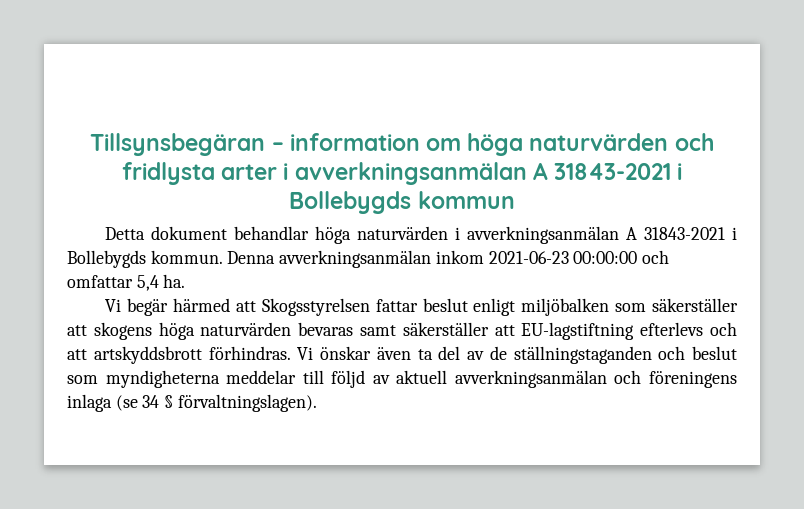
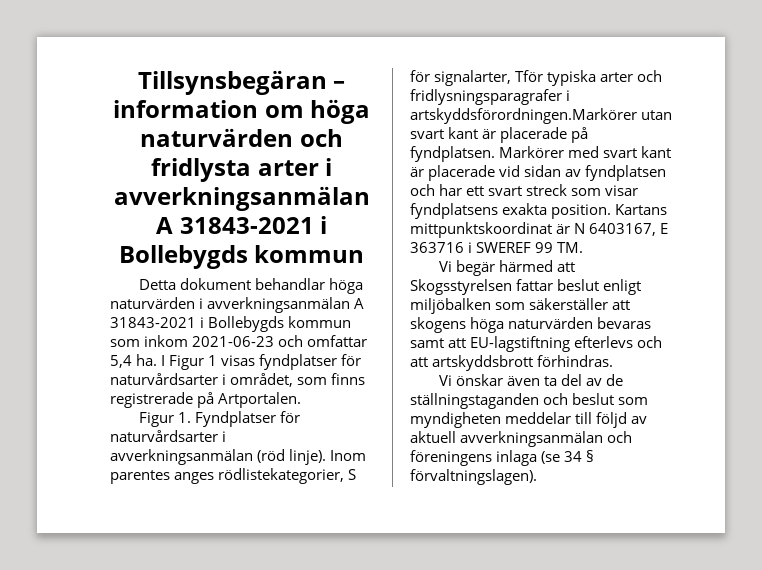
- Detta dokument behandlar höga naturvärden i avverkningsanmälan A 31843-2021 i Bollebygds kommun. Denna avverkningsanmälan inkom 2021-06-23 00:00:00 och omfattar 5,4 ha.
+ Detta dokument behandlar höga naturvärden i avverkningsanmälan A 31843-2021 i Bollebygds kommun som inkom 2021-06-23 och omfattar 5,4 ha. I Figur 1 visas fyndplatser för naturvårdsarter i området, som finns registrerade på Artportalen.
+ Figur 1. Fyndplatser för naturvårdsarter i avverkningsanmälan (röd linje). Inom parentes anges rödlistekategorier, S för signalarter, Tför typiska arter och fridlysningsparagrafer i artskyddsförordningen.Markörer utan svart kant är placerade på fyndplatsen. Markörer med svart kant är placerade vid sidan av fyndplatsen och har ett svart streck som visar fyndplatsens exakta position. Kartans mittpunktskoordinat är N 6403167, E 363716 i SWEREF 99 TM.
- Vi begär härmed att Skogsstyrelsen fattar beslut enligt miljöbalken som säkerställer att skogens höga naturvärden bevaras samt säkerställer att EU-lagstiftning efterlevs och att artskyddsbrott förhindras. Vi önskar även ta del av de ställningstaganden och beslut som myndigheterna meddelar till följd av aktuell avverkningsanmälan och föreningens inlaga (se 34 § förvaltningslagen).
+ Vi begär härmed att Skogsstyrelsen fattar beslut enligt miljöbalken som säkerställer att skogens höga naturvärden bevaras samt att EU-lagstiftning efterlevs och att artskyddsbrott förhindras.
+ Vi önskar även ta del av de ställningstaganden och beslut som myndigheten meddelar till följd av aktuell avverkningsanmälan och föreningens inlaga (se 34 § förvaltningslagen).

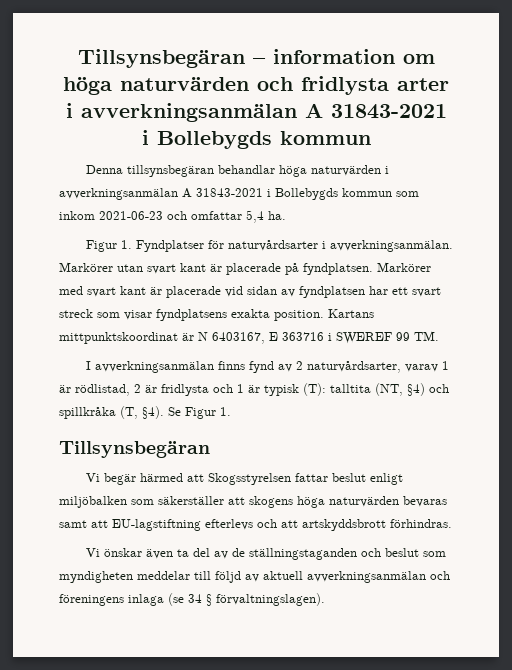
- Detta dokument behandlar höga naturvärden i avverkningsanmälan A 31843-2021 i Bollebygds kommun som inkom 2021-06-23 och omfattar 5,4 ha. I Figur 1 visas fyndplatser för naturvårdsarter i området, som finns registrerade på Artportalen.
+ Denna tillsynsbegäran behandlar höga naturvärden i avverkningsanmälan A 31843-2021 i Bollebygds kommun som inkom 2021-06-23 och omfattar 5,4 ha.
- Figur 1. Fyndplatser för naturvårdsarter i avverkningsanmälan (röd linje). Inom parentes anges rödlistekategorier, S för signalarter, Tför typiska arter och fridlysningsparagrafer i artskyddsförordningen.Markörer utan svart kant är placerade på fyndplatsen.
+ Figur 1. Fyndplatser för naturvårdsarter i avverkningsanmälan. Markörer utan svart kant är placerade på fyndplatsen.
- Markörer med svart kant är placerade vid sidan av fyndplatsen och har ett svart streck som visar fyndplatsens exakta position.
+ Markörer med svart kant är placerade vid sidan av fyndplatsen har ett svart streck som visar fyndplatsens exakta position.
+ I avverkningsanmälan finns fynd av 2 naturvårdsarter, varav 1 är rödlistad, 2 är fridlysta och 1 är typisk (T): talltita (NT, §4) och spillkråka (T, §4). Se Figur 1.
+ Tillsynsbegäran

